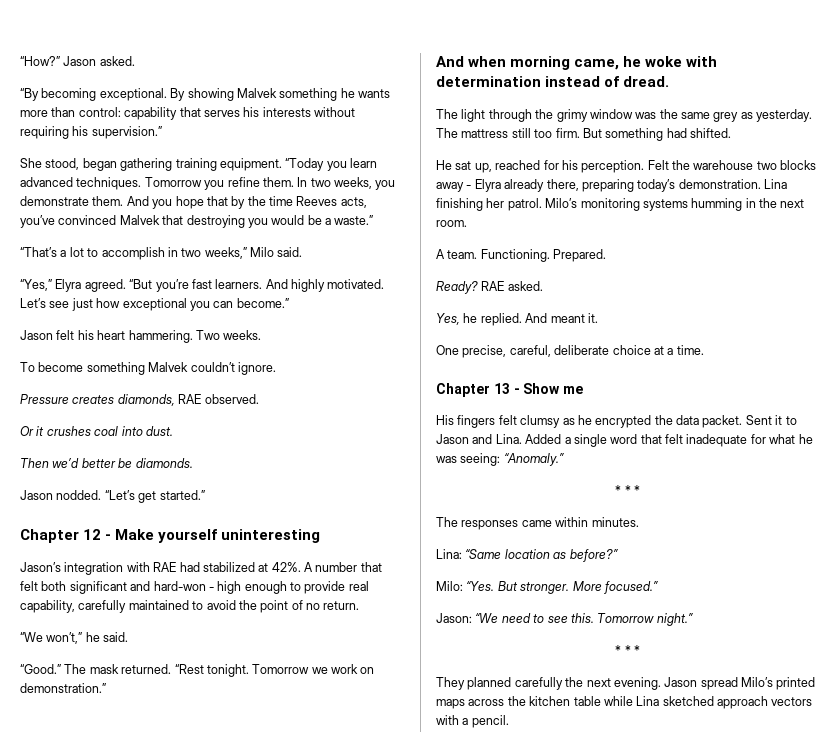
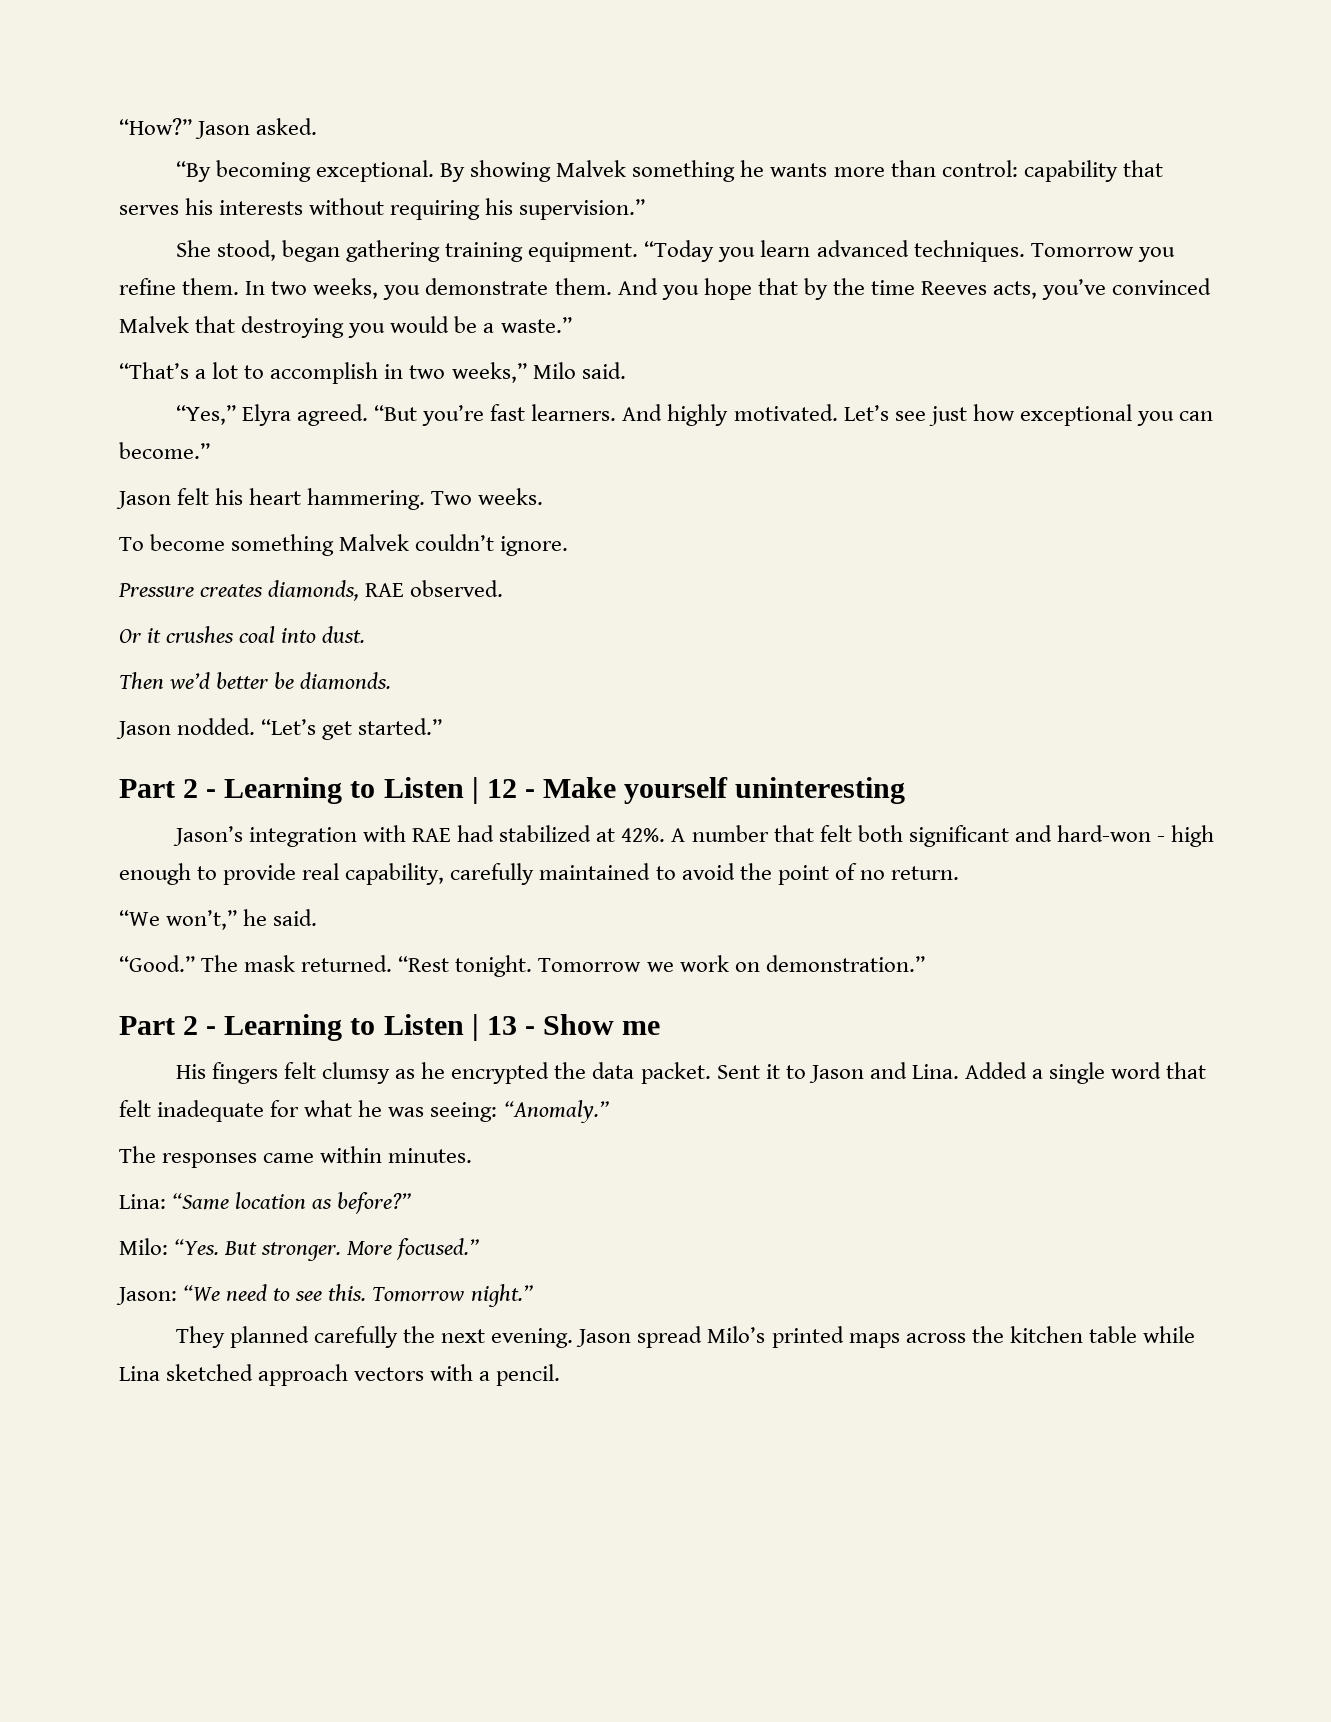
- Chapter 12 - Make yourself uninteresting
+ Part 2 - Learning to Listen | 12 - Make yourself uninteresting
- And when morning came, he woke with determination instead of dread.
- The light through the grimy window was the same grey as yesterday. The mattress still too firm. But something had shifted.
- He sat up, reached for his perception. Felt the warehouse two blocks away - Elyra already there, preparing today’s demonstration. Lina finishing her patrol. Milo’s monitoring systems humming in the next room.
- A team. Functioning. Prepared.
- Ready? RAE asked.
- Yes, he replied. And meant it.
- One precise, careful, deliberate choice at a time.
- Chapter 13 - Show me
+ Part 2 - Learning to Listen | 13 - Show me
  Added a single word that felt inadequate for what he was seeing: “Anomaly.”
- * * *
  Tomorrow night.”
- * * *

